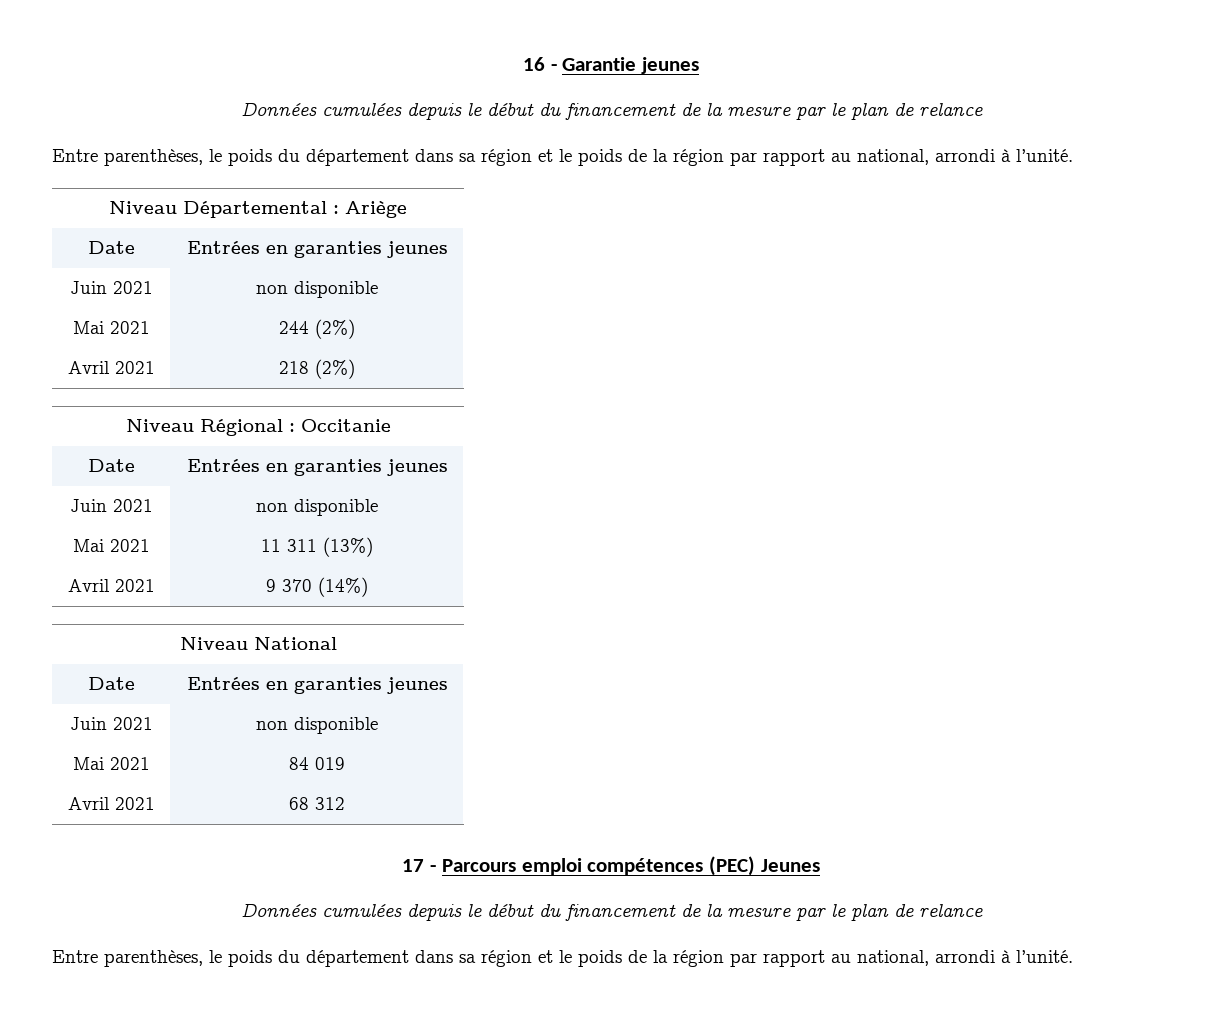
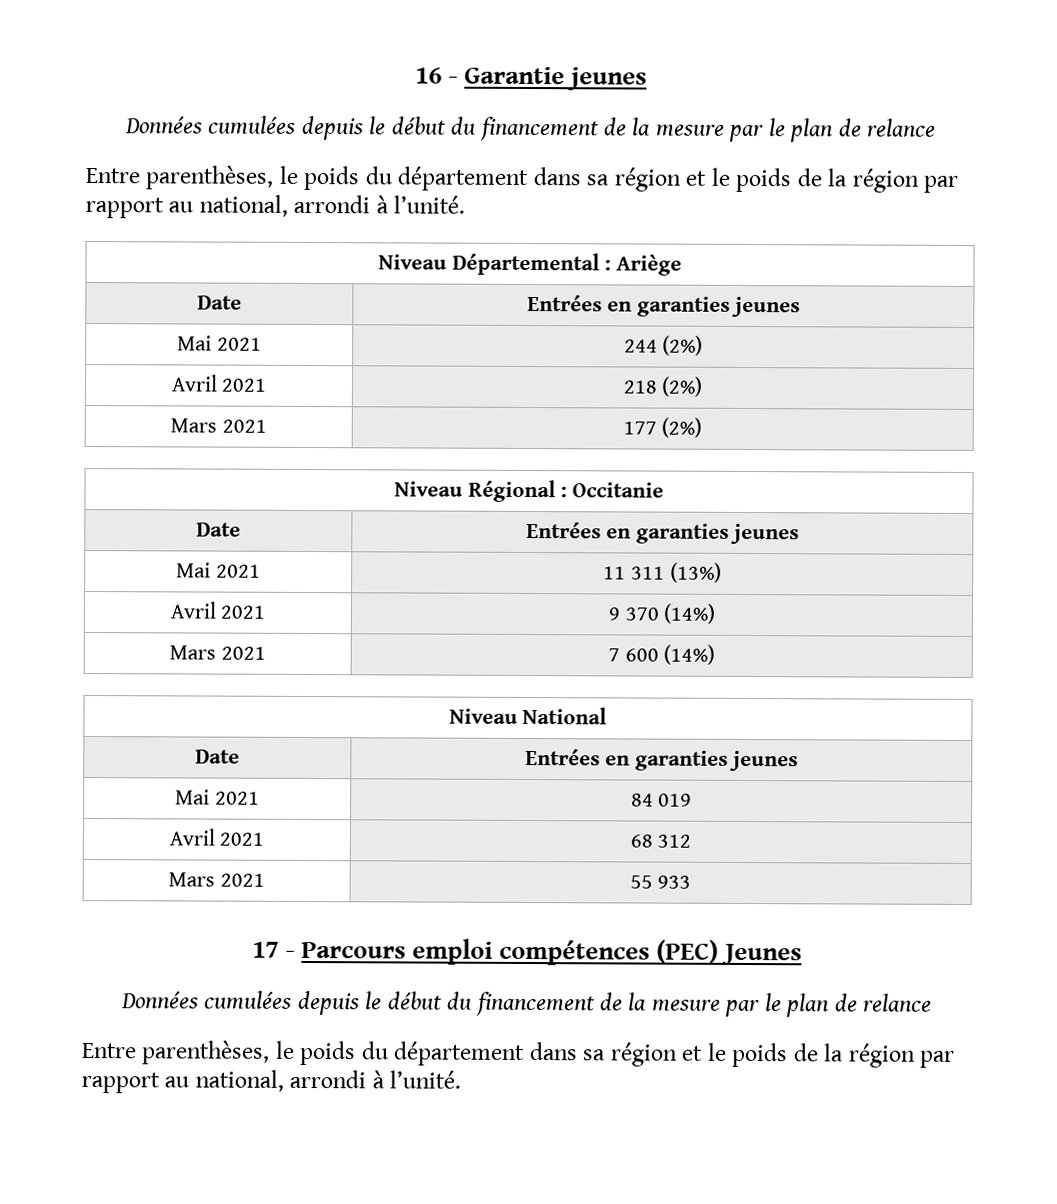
  Niveau Départemental : Ariège
  Date | Entrées en garanties jeunes
- Juin 2021 | non disponible
+ Mars 2021 | 177 (2%)
  Niveau Régional : Occitanie
  Date | Entrées en garanties jeunes
- Juin 2021 | non disponible
+ Mars 2021 | 7 600 (14%)
  Niveau National
  Date | Entrées en garanties jeunes
- Juin 2021 | non disponible
+ Mars 2021 | 55 933

